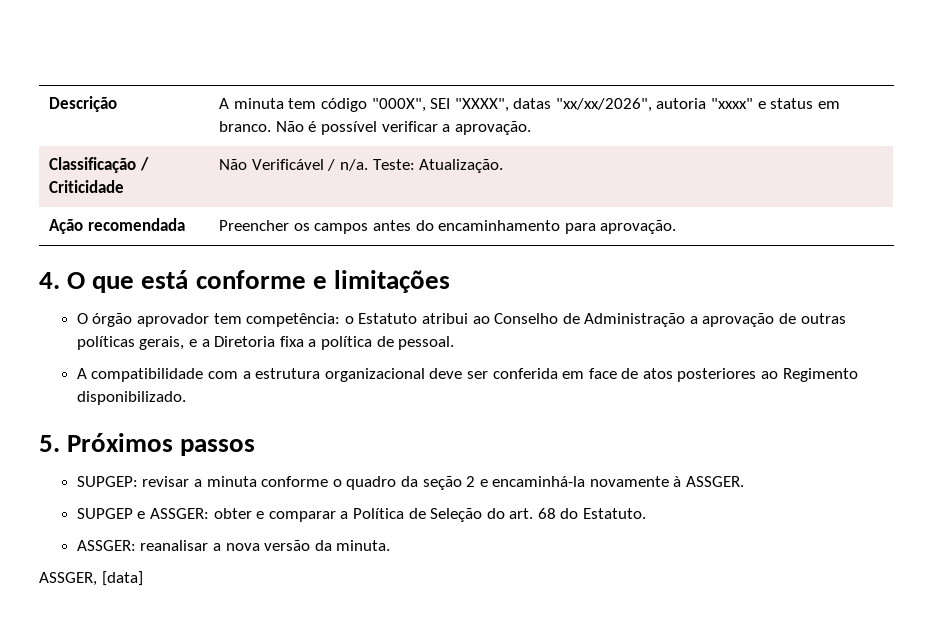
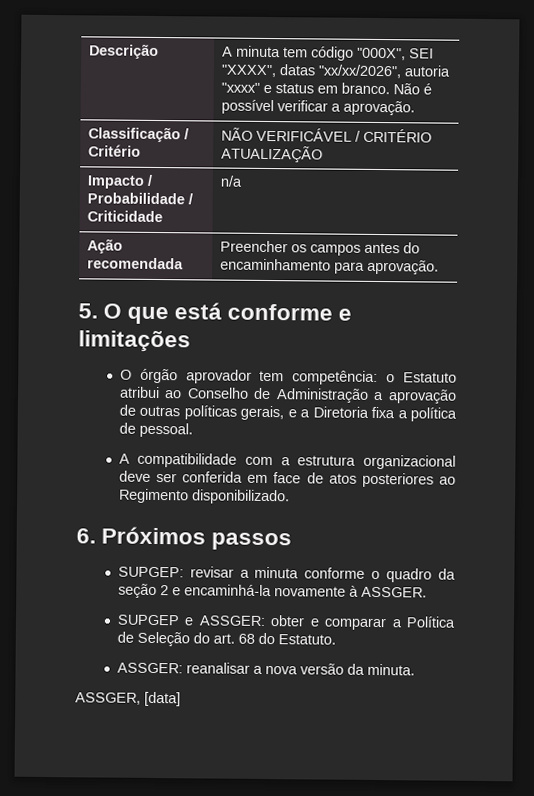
- Classificação / Criticidade | Não Verificável / n/a. Teste: Atualização.
+ Classificação / Critério | NÃO VERIFICÁVEL / CRITÉRIO ATUALIZAÇÃO
+ Impacto / Probabilidade / Criticidade | n/a
- 4. O que está conforme e limitações
+ 5. O que está conforme e limitações
- 5. Próximos passos
+ 6. Próximos passos

